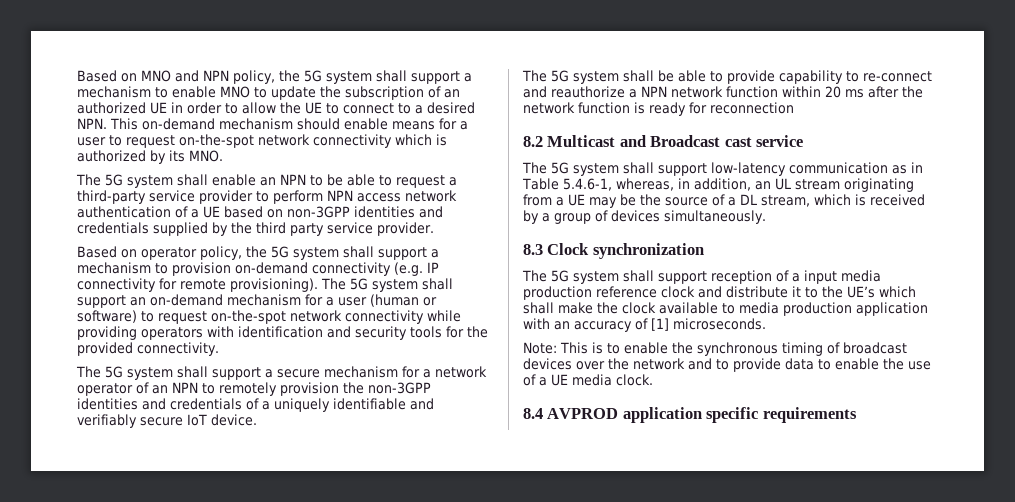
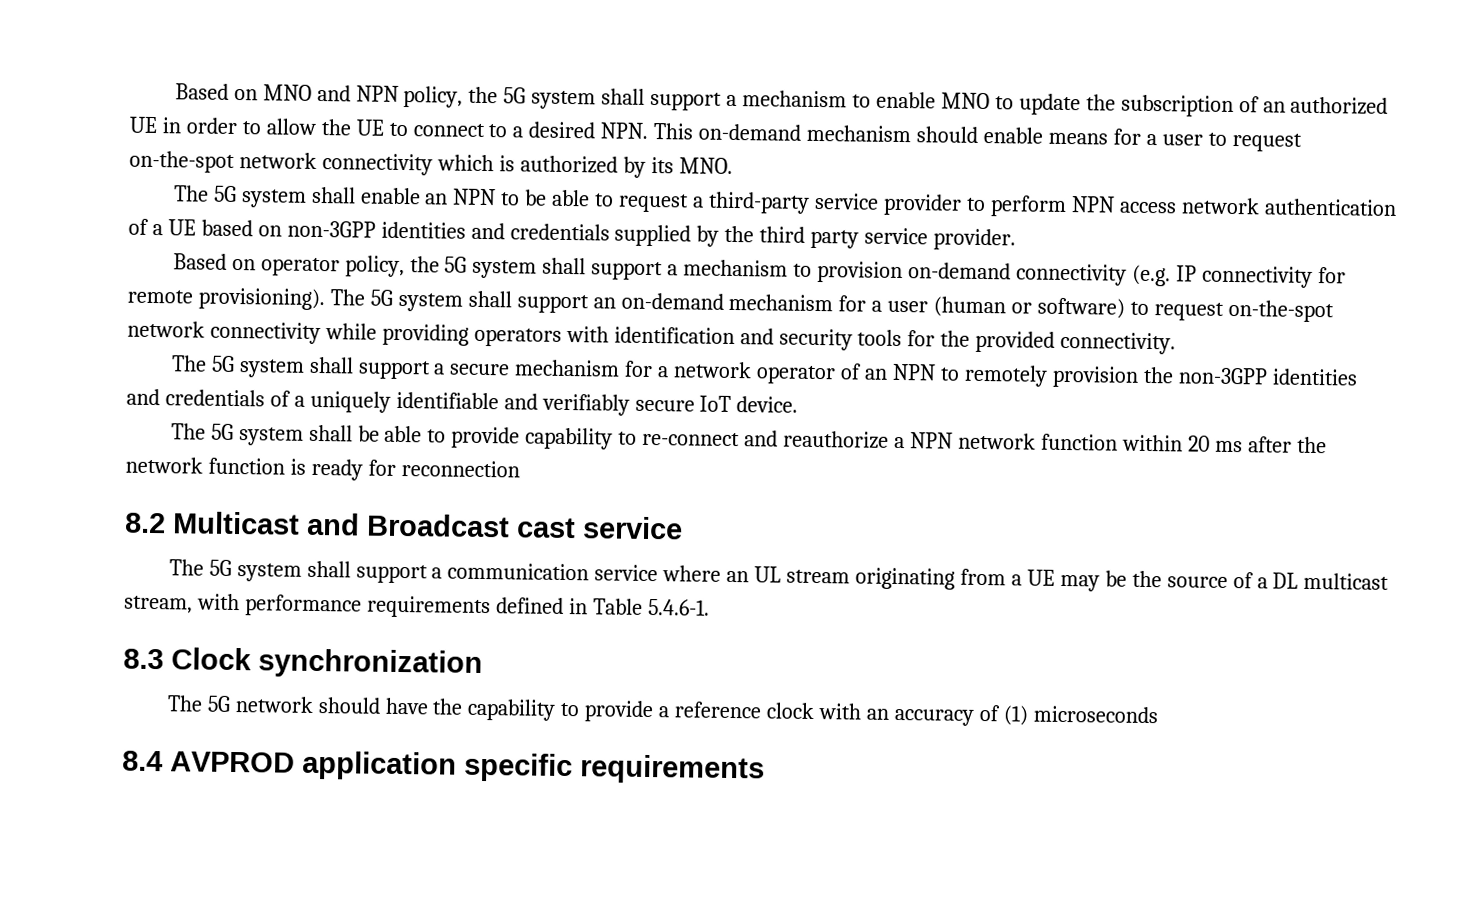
- The 5G system shall support low-latency communication as in Table 5.4.6-1, whereas, in addition, an UL stream originating from a UE may be the source of a DL stream, which is received by a group of devices simultaneously.
+ The 5G system shall support a communication service where an UL stream originating from a UE may be the source of a DL multicast stream, with performance requirements defined in Table 5.4.6-1.
- The 5G system shall support reception of a input media production reference clock and distribute it to the UE’s which shall make the clock available to media production application with an accuracy of [1] microseconds.
- Note: This is to enable the synchronous timing of broadcast devices over the network and to provide data to enable the use of a UE media clock.
+ The 5G network should have the capability to provide a reference clock with an accuracy of (1) microseconds

